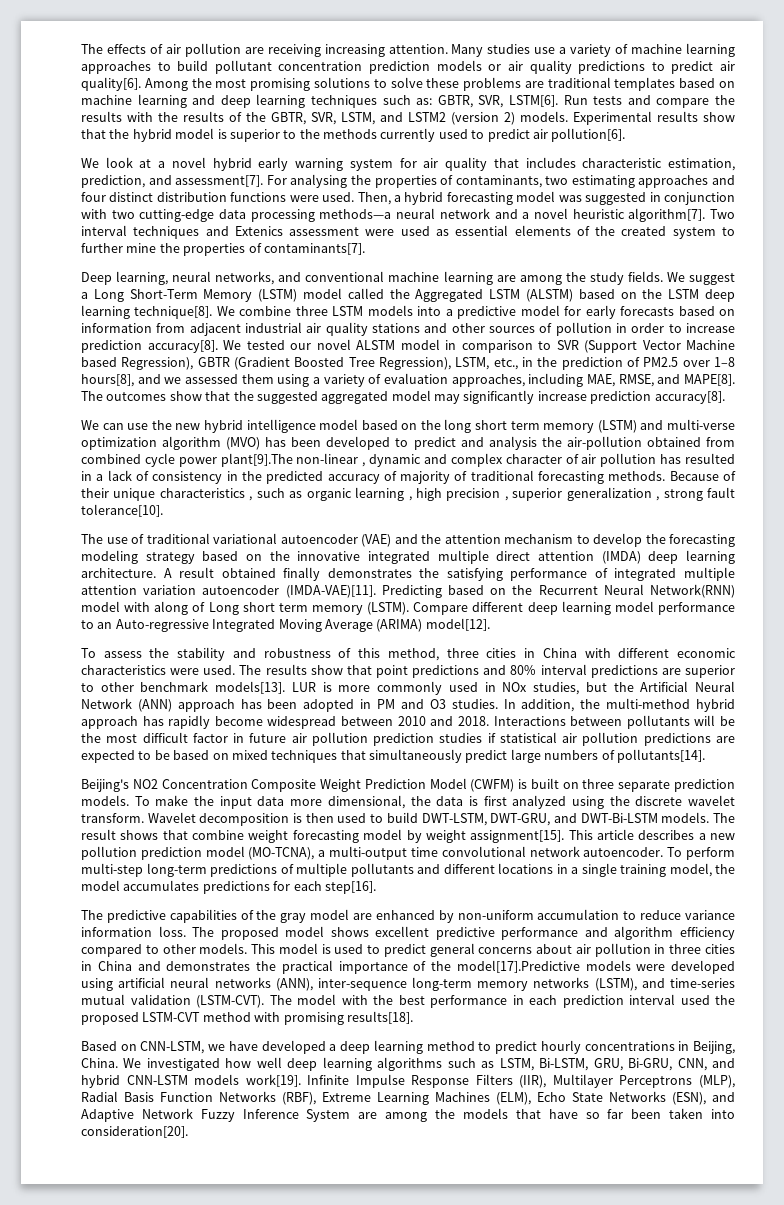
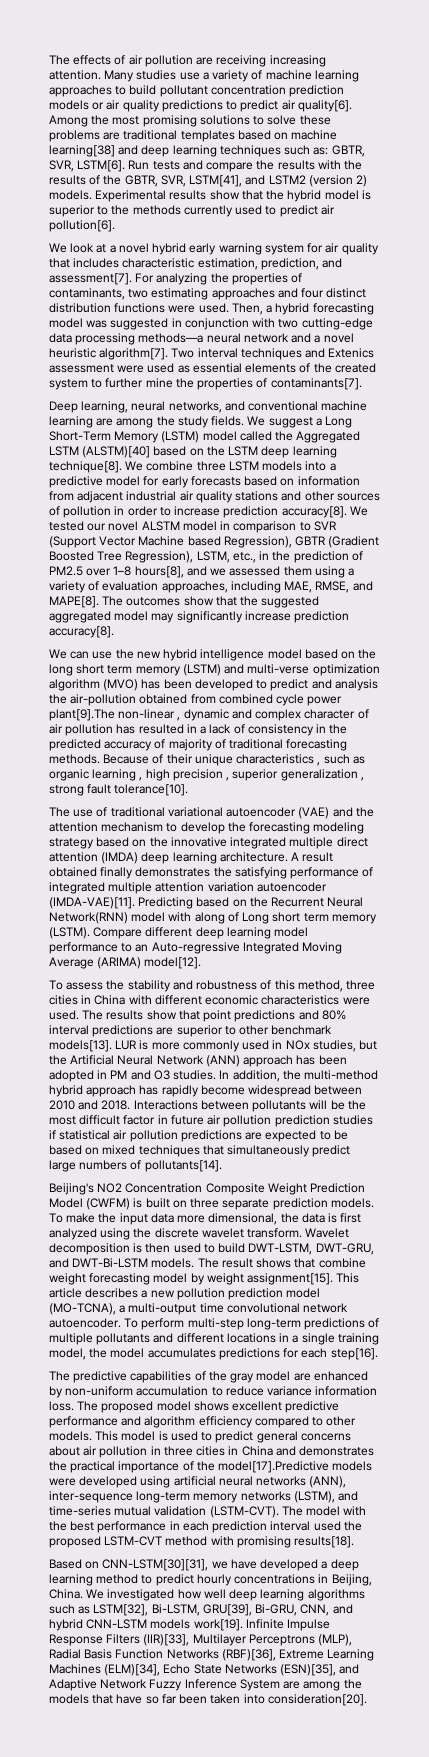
- Among the most promising solutions to solve these problems are traditional templates based on machine learning and deep learning techniques such as: GBTR, SVR, LSTM[6].
+ Among the most promising solutions to solve these problems are traditional templates based on machine learning[38] and deep learning techniques such as: GBTR, SVR, LSTM[6].
- Run tests and compare the results with the results of the GBTR, SVR, LSTM, and LSTM2 (version 2) models.
+ Run tests and compare the results with the results of the GBTR, SVR, LSTM[41], and LSTM2 (version 2) models.
- For analysing the properties of contaminants, two estimating approaches and four distinct distribution functions were used.
+ For analyzing the properties of contaminants, two estimating approaches and four distinct distribution functions were used.
- We suggest a Long Short-Term Memory (LSTM) model called the Aggregated LSTM (ALSTM) based on the LSTM deep learning technique[8].
+ We suggest a Long Short-Term Memory (LSTM) model called the Aggregated LSTM (ALSTM)[40] based on the LSTM deep learning technique[8].
- Based on CNN-LSTM, we have developed a deep learning method to predict hourly concentrations in Beijing, China.
+ Based on CNN-LSTM[30][31], we have developed a deep learning method to predict hourly concentrations in Beijing, China.
- We investigated how well deep learning algorithms such as LSTM, Bi-LSTM, GRU, Bi-GRU, CNN, and hybrid CNN-LSTM models work[19].
+ We investigated how well deep learning algorithms such as LSTM[32], Bi-LSTM, GRU[39], Bi-GRU, CNN, and hybrid CNN-LSTM models work[19].
- Infinite Impulse Response Filters (IIR), Multilayer Perceptrons (MLP), Radial Basis Function Networks (RBF), Extreme Learning Machines (ELM), Echo State Networks (ESN), and Adaptive Network Fuzzy Inference System are among the models that have so far been taken into consideration[20].
+ Infinite Impulse Response Filters (IIR)[33], Multilayer Perceptrons (MLP), Radial Basis Function Networks (RBF)[36], Extreme Learning Machines (ELM)[34], Echo State Networks (ESN)[35], and Adaptive Network Fuzzy Inference System are among the models that have so far been taken into consideration[20].

